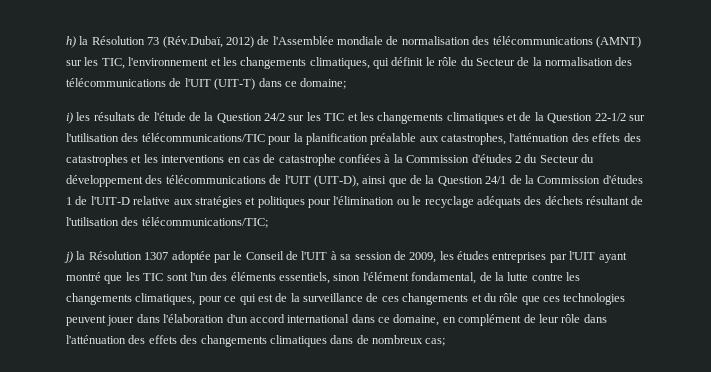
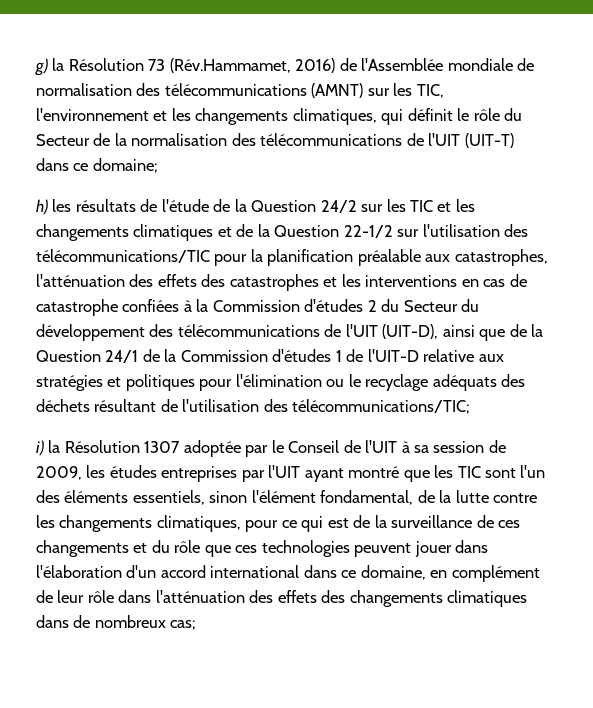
- h) la Résolution 73 (Rév.Dubaï, 2012) de l'Assemblée mondiale de normalisation des télécommunications (AMNT) sur les TIC, l'environnement et les changements climatiques, qui définit le rôle du Secteur de la normalisation des télécommunications de l'UIT (UIT-T) dans ce domaine;
+ g) la Résolution 73 (Rév.Hammamet, 2016) de l'Assemblée mondiale de normalisation des télécommunications (AMNT) sur les TIC, l'environnement et les changements climatiques, qui définit le rôle du Secteur de la normalisation des télécommunications de l'UIT (UIT-T) dans ce domaine;
- i) les résultats de l'étude de la Question 24/2 sur les TIC et les changements climatiques et de la Question 22-1/2 sur l'utilisation des télécommunications/TIC pour la planification préalable aux catastrophes, l'atténuation des effets des catastrophes et les interventions en cas de catastrophe confiées à la Commission d'études 2 du Secteur du développement des télécommunications de l'UIT (UIT-D), ainsi que de la Question 24/1 de la Commission d'études 1 de l'UIT-D relative aux stratégies et politiques pour l'élimination ou le recyclage adéquats des déchets résultant de l'utilisation des télécommunications/TIC;
+ h) les résultats de l'étude de la Question 24/2 sur les TIC et les changements climatiques et de la Question 22-1/2 sur l'utilisation des télécommunications/TIC pour la planification préalable aux catastrophes, l'atténuation des effets des catastrophes et les interventions en cas de catastrophe confiées à la Commission d'études 2 du Secteur du développement des télécommunications de l'UIT (UIT-D), ainsi que de la Question 24/1 de la Commission d'études 1 de l'UIT-D relative aux stratégies et politiques pour l'élimination ou le recyclage adéquats des déchets résultant de l'utilisation des télécommunications/TIC;
- j) la Résolution 1307 adoptée par le Conseil de l'UIT à sa session de 2009, les études entreprises par l'UIT ayant montré que les TIC sont l'un des éléments essentiels, sinon l'élément fondamental, de la lutte contre les changements climatiques, pour ce qui est de la surveillance de ces changements et du rôle que ces technologies peuvent jouer dans l'élaboration d'un accord international dans ce domaine, en complément de leur rôle dans l'atténuation des effets des changements climatiques dans de nombreux cas;
+ i) la Résolution 1307 adoptée par le Conseil de l'UIT à sa session de 2009, les études entreprises par l'UIT ayant montré que les TIC sont l'un des éléments essentiels, sinon l'élément fondamental, de la lutte contre les changements climatiques, pour ce qui est de la surveillance de ces changements et du rôle que ces technologies peuvent jouer dans l'élaboration d'un accord international dans ce domaine, en complément de leur rôle dans l'atténuation des effets des changements climatiques dans de nombreux cas;

